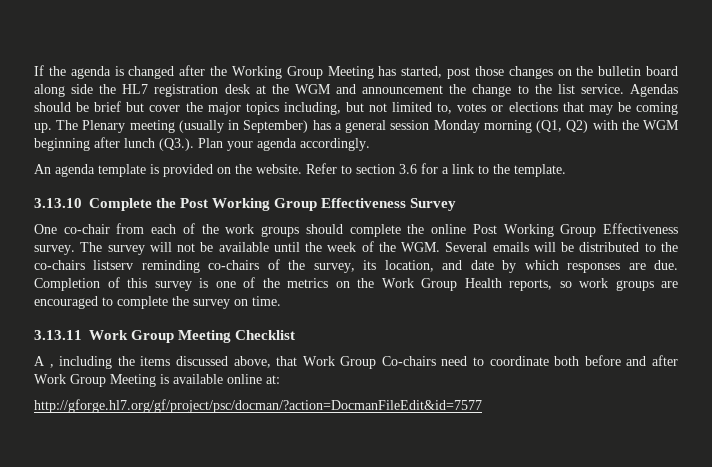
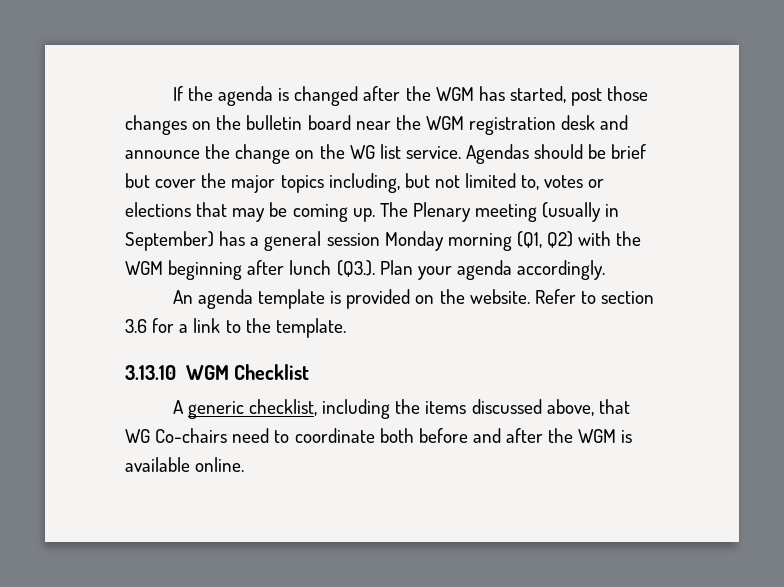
- If the agenda is changed after the Working Group Meeting has started, post those changes on the bulletin board along side the HL7 registration desk at the WGM and announcement the change to the list service.
+ If the agenda is changed after the WGM has started, post those changes on the bulletin board near the WGM registration desk and announce the change on the WG list service.
- 3.13.10 Complete the Post Working Group Effectiveness Survey
- One co-chair from each of the work groups should complete the online Post Working Group Effectiveness survey. The survey will not be available until the week of the WGM. Several emails will be distributed to the co-chairs listserv reminding co-chairs of the survey, its location, and date by which responses are due. Completion of this survey is one of the metrics on the Work Group Health reports, so work groups are encouraged to complete the survey on time.
- 3.13.11 Work Group Meeting Checklist
+ 3.13.10 WGM Checklist
- A , including the items discussed above, that Work Group Co-chairs need to coordinate both before and after Work Group Meeting is available online at:
- http://gforge.hl7.org/gf/project/psc/docman/?action=DocmanFileEdit&id=7577
+ A generic checklist, including the items discussed above, that WG Co-chairs need to coordinate both before and after the WGM is available online.

